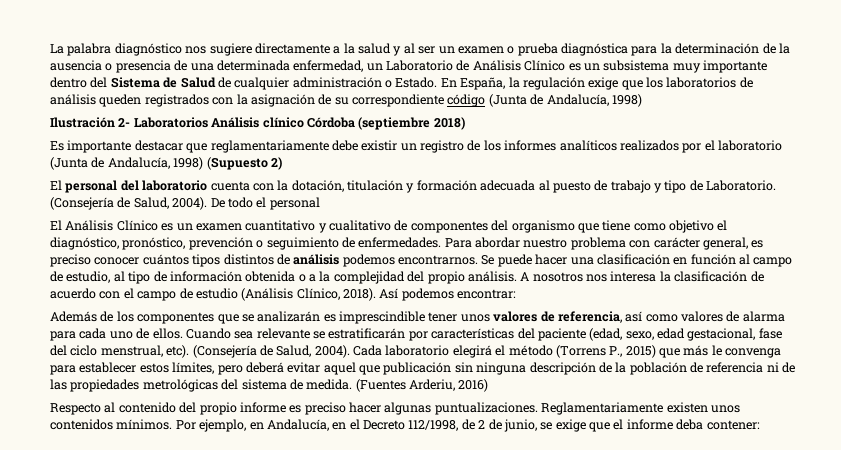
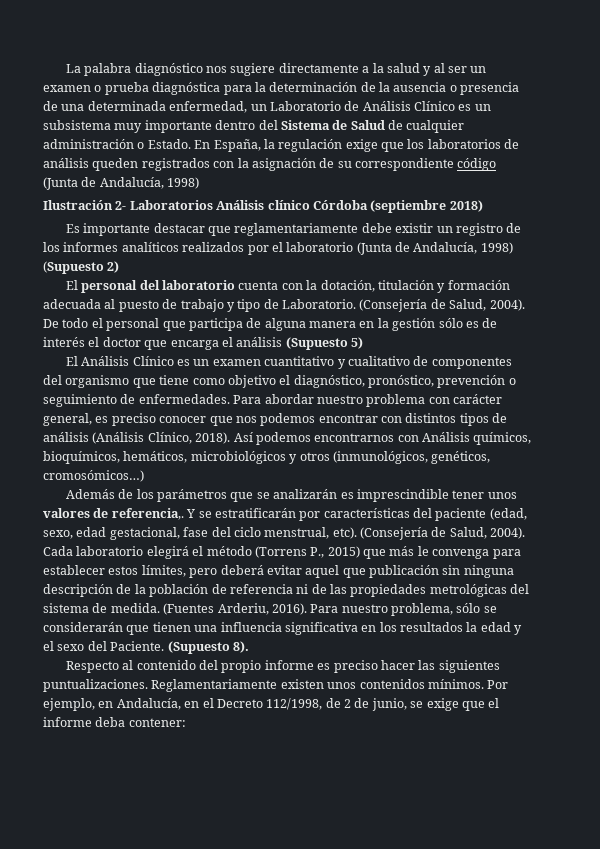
- De todo el personal
+ De todo el personal que participa de alguna manera en la gestión sólo es de interés el doctor que encarga el análisis (Supuesto 5)
- Para abordar nuestro problema con carácter general, es preciso conocer cuántos tipos distintos de análisis podemos encontrarnos. Se puede hacer una clasificación en función al campo de estudio, al tipo de información obtenida o a la complejidad del propio análisis. A nosotros nos interesa la clasificación de acuerdo con el campo de estudio (Análisis Clínico, 2018).
+ Para abordar nuestro problema con carácter general, es preciso conocer que nos podemos encontrar con distintos tipos de análisis (Análisis Clínico, 2018).
- Así podemos encontrar:
+ Así podemos encontrarnos con Análisis químicos, bioquímicos, hemáticos, microbiológicos y otros (inmunológicos, genéticos, cromosómicos…)
- Además de los componentes que se analizarán es imprescindible tener unos valores de referencia, así como valores de alarma para cada uno de ellos. Cuando sea relevante se estratificarán por características del paciente (edad, sexo, edad gestacional, fase del ciclo menstrual, etc).
+ Además de los parámetros que se analizarán es imprescindible tener unos valores de referencia,. Y se estratificarán por características del paciente (edad, sexo, edad gestacional, fase del ciclo menstrual, etc).
- (Fuentes Arderiu, 2016)
+ (Fuentes Arderiu, 2016). Para nuestro problema, sólo se considerarán que tienen una influencia significativa en los resultados la edad y el sexo del Paciente. (Supuesto 8).
- Respecto al contenido del propio informe es preciso hacer algunas puntualizaciones.
+ Respecto al contenido del propio informe es preciso hacer las siguientes puntualizaciones.

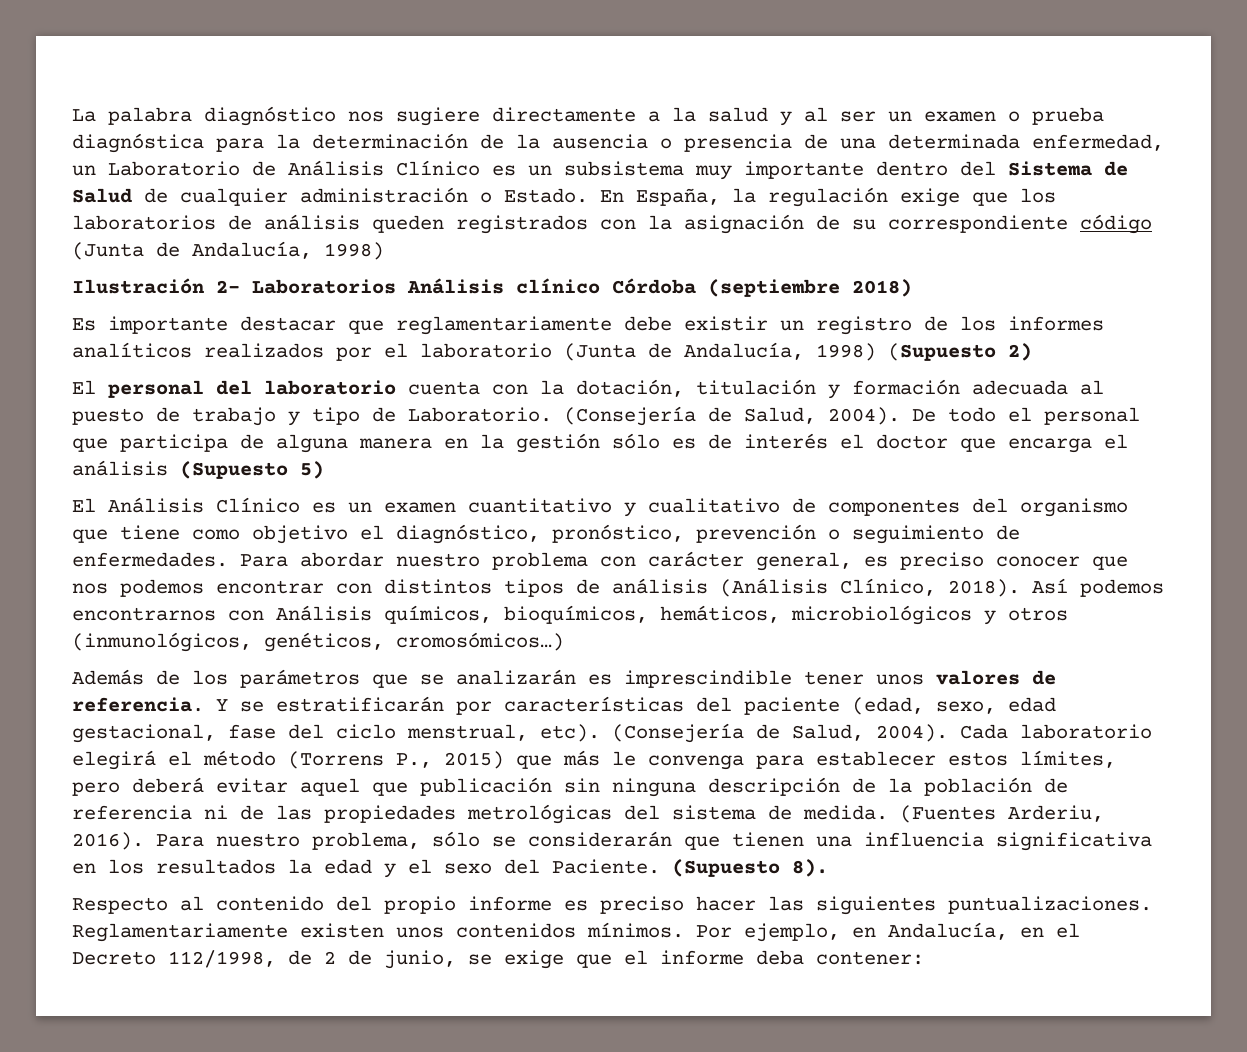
- Además de los parámetros que se analizarán es imprescindible tener unos valores de referencia,.
+ Además de los parámetros que se analizarán es imprescindible tener unos valores de referencia.

